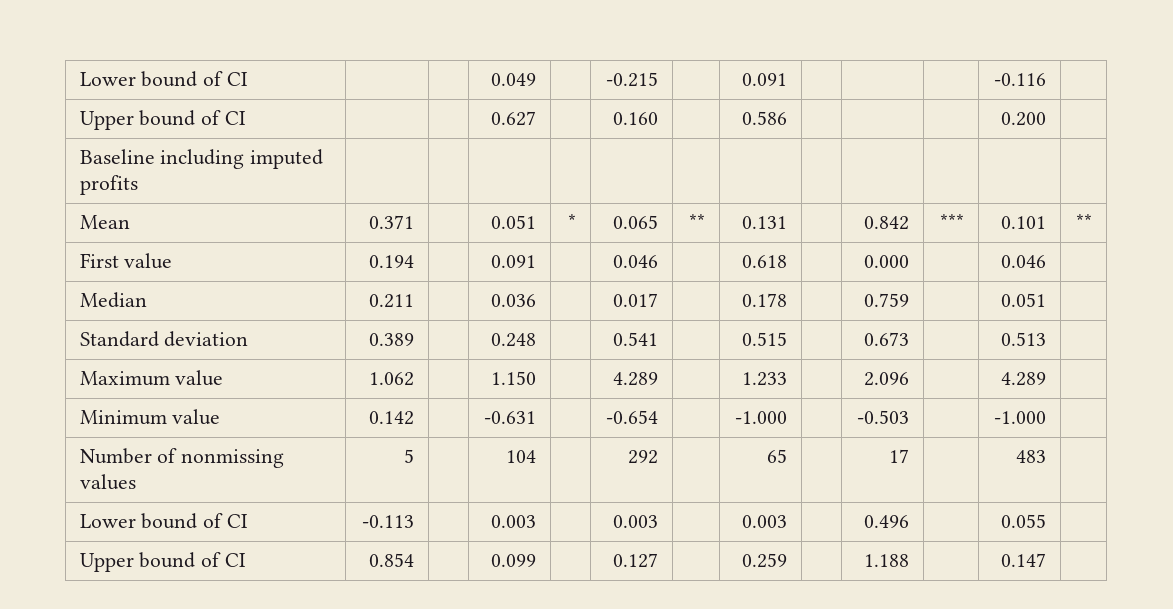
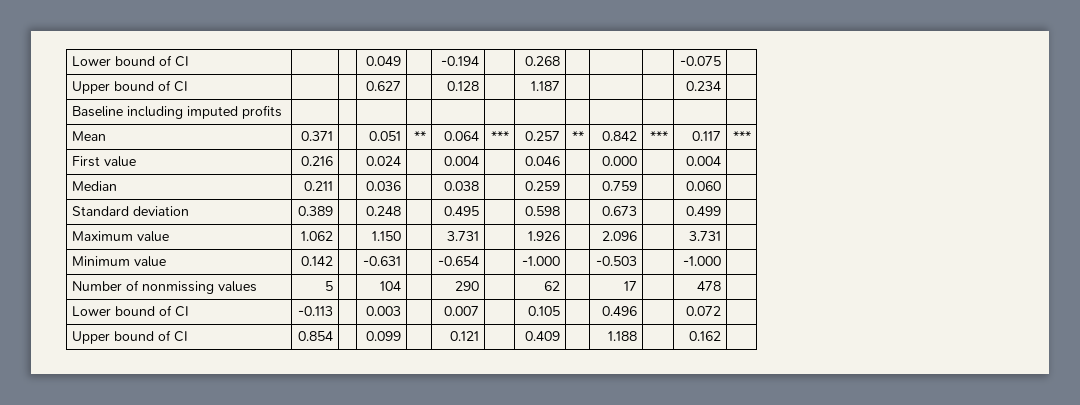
- Lower bound of CI | | | 0.049 | | -0.215 | | 0.091 | | | | -0.116 |
+ Lower bound of CI | | | 0.049 | | -0.194 | | 0.268 | | | | -0.075 |
- Upper bound of CI | | | 0.627 | | 0.160 | | 0.586 | | | | 0.200 |
+ Upper bound of CI | | | 0.627 | | 0.128 | | 1.187 | | | | 0.234 |
- Mean | 0.371 | | 0.051 | * | 0.065 | ** | 0.131 | | 0.842 | *** | 0.101 | **
+ Mean | 0.371 | | 0.051 | ** | 0.064 | *** | 0.257 | ** | 0.842 | *** | 0.117 | ***
- First value | 0.194 | | 0.091 | | 0.046 | | 0.618 | | 0.000 | | 0.046 |
+ First value | 0.216 | | 0.024 | | 0.004 | | 0.046 | | 0.000 | | 0.004 |
- Median | 0.211 | | 0.036 | | 0.017 | | 0.178 | | 0.759 | | 0.051 |
+ Median | 0.211 | | 0.036 | | 0.038 | | 0.259 | | 0.759 | | 0.060 |
- Standard deviation | 0.389 | | 0.248 | | 0.541 | | 0.515 | | 0.673 | | 0.513 |
+ Standard deviation | 0.389 | | 0.248 | | 0.495 | | 0.598 | | 0.673 | | 0.499 |
- Maximum value | 1.062 | | 1.150 | | 4.289 | | 1.233 | | 2.096 | | 4.289 |
+ Maximum value | 1.062 | | 1.150 | | 3.731 | | 1.926 | | 2.096 | | 3.731 |
- Number of nonmissing values | 5 | | 104 | | 292 | | 65 | | 17 | | 483 |
+ Number of nonmissing values | 5 | | 104 | | 290 | | 62 | | 17 | | 478 |
- Lower bound of CI | -0.113 | | 0.003 | | 0.003 | | 0.003 | | 0.496 | | 0.055 |
+ Lower bound of CI | -0.113 | | 0.003 | | 0.007 | | 0.105 | | 0.496 | | 0.072 |
- Upper bound of CI | 0.854 | | 0.099 | | 0.127 | | 0.259 | | 1.188 | | 0.147 |
+ Upper bound of CI | 0.854 | | 0.099 | | 0.121 | | 0.409 | | 1.188 | | 0.162 |

